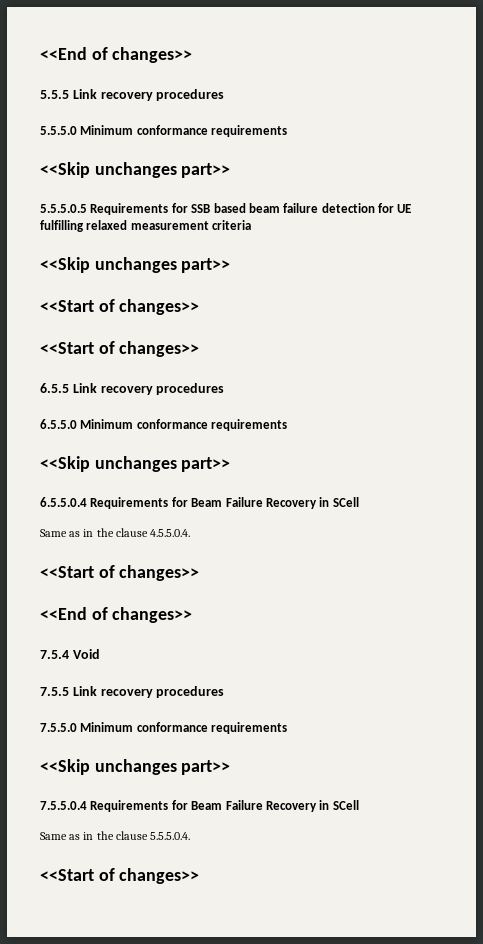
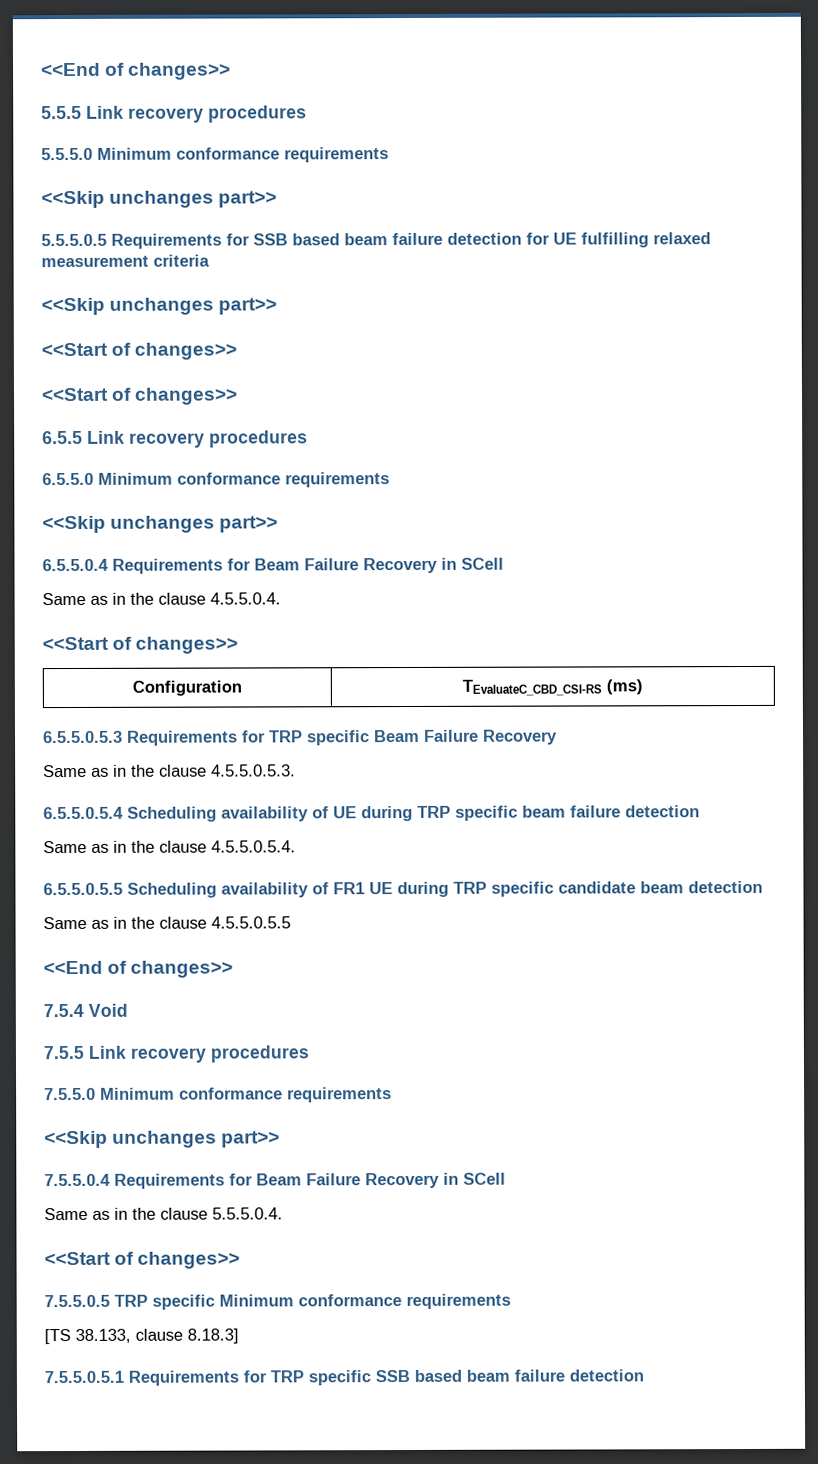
+ Configuration | TEvaluateC_CBD_CSI-RS (ms)
+ 6.5.5.0.5.3 Requirements for TRP specific Beam Failure Recovery
+ Same as in the clause 4.5.5.0.5.3.
+ 6.5.5.0.5.4 Scheduling availability of UE during TRP specific beam failure detection
+ Same as in the clause 4.5.5.0.5.4.
+ 6.5.5.0.5.5 Scheduling availability of FR1 UE during TRP specific candidate beam detection
+ Same as in the clause 4.5.5.0.5.5
+ 7.5.5.0.5 TRP specific Minimum conformance requirements
+ [TS 38.133, clause 8.18.3]
+ 7.5.5.0.5.1 Requirements for TRP specific SSB based beam failure detection

